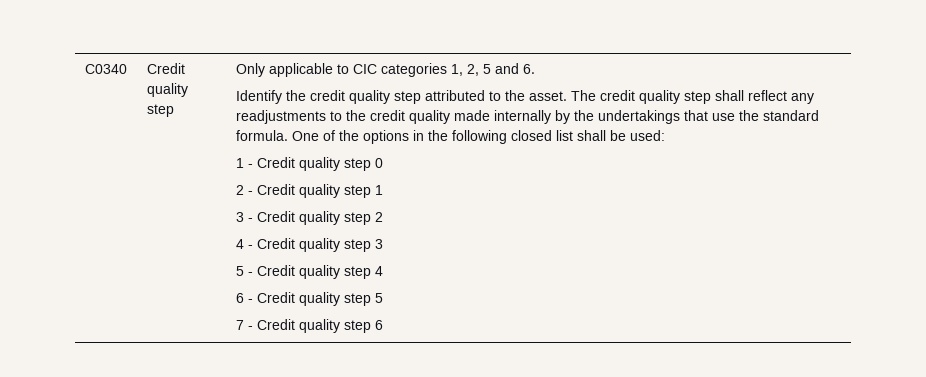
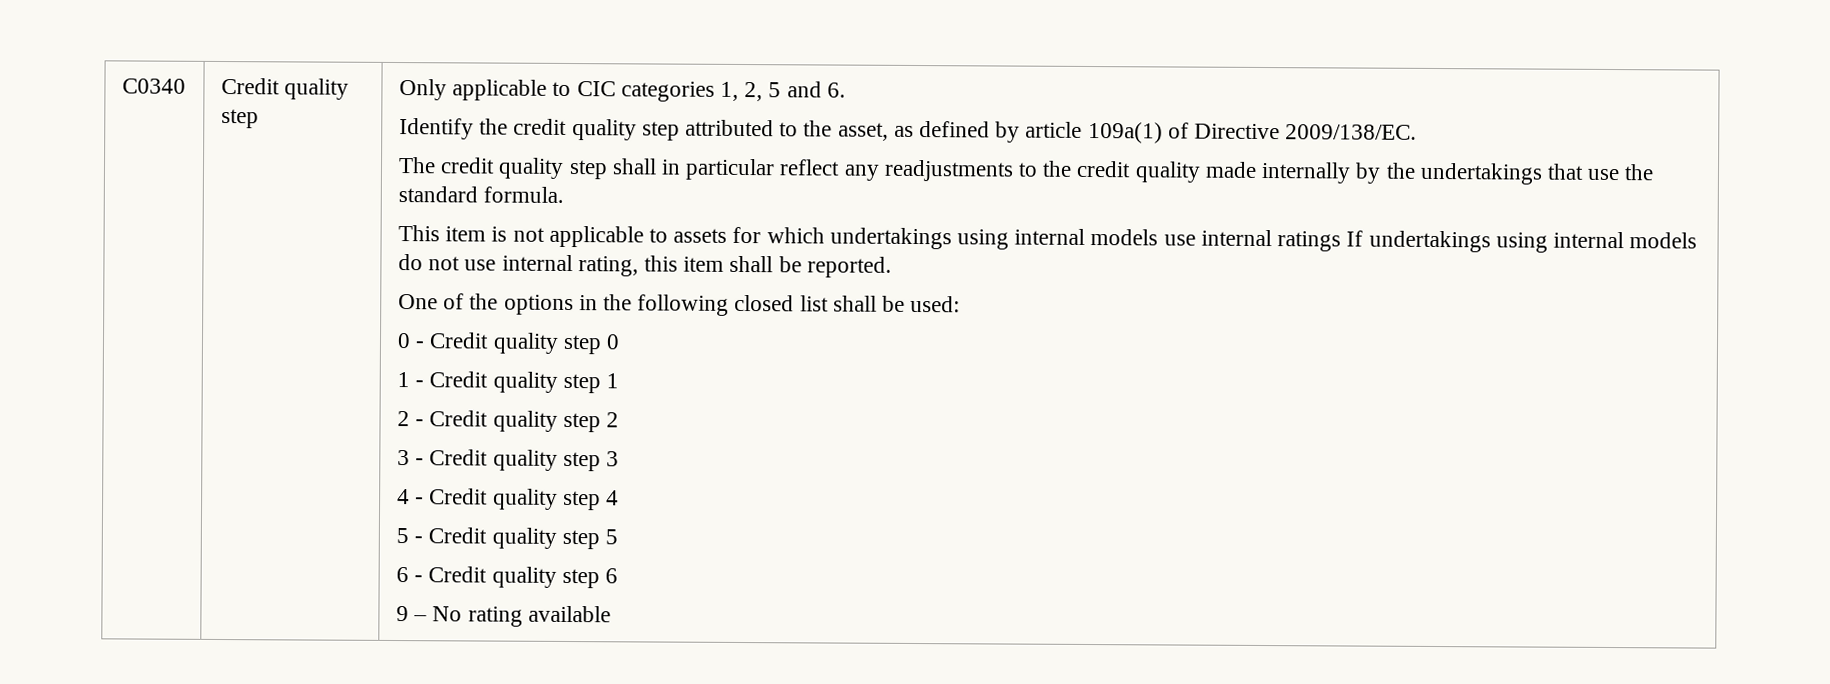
- Identify the credit quality step attributed to the asset. The credit quality step shall reflect any readjustments to the credit quality made internally by the undertakings that use the standard formula. One of the options in the following closed list shall be used:
+ Identify the credit quality step attributed to the asset, as defined by article 109a(1) of Directive 2009/138/EC.
+ The credit quality step shall in particular reflect any readjustments to the credit quality made internally by the undertakings that use the standard formula.
+ This item is not applicable to assets for which undertakings using internal models use internal ratings If undertakings using internal models do not use internal rating, this item shall be reported.
+ One of the options in the following closed list shall be used:
- 1 - Credit quality step 0
+ 0 - Credit quality step 0
- 2 - Credit quality step 1
+ 1 - Credit quality step 1
- 3 - Credit quality step 2
+ 2 - Credit quality step 2
- 4 - Credit quality step 3
+ 3 - Credit quality step 3
- 5 - Credit quality step 4
+ 4 - Credit quality step 4
- 6 - Credit quality step 5
+ 5 - Credit quality step 5
- 7 - Credit quality step 6
+ 6 - Credit quality step 6
+ 9 – No rating available

